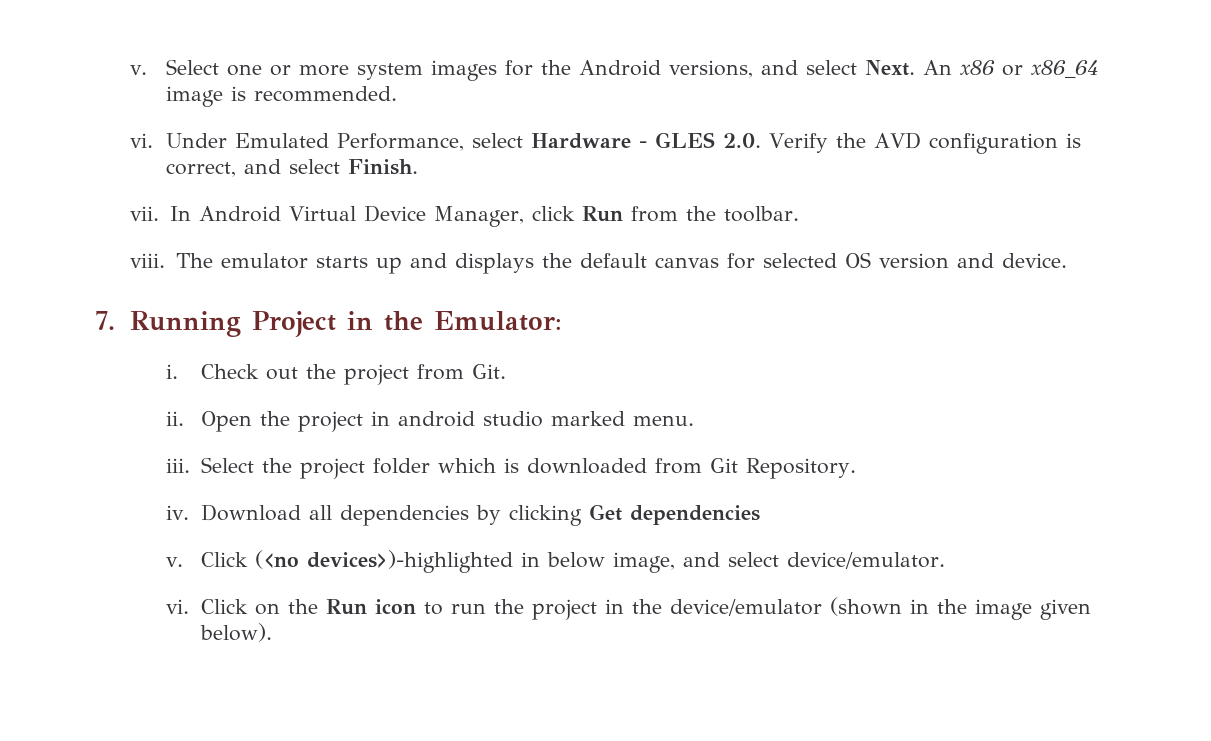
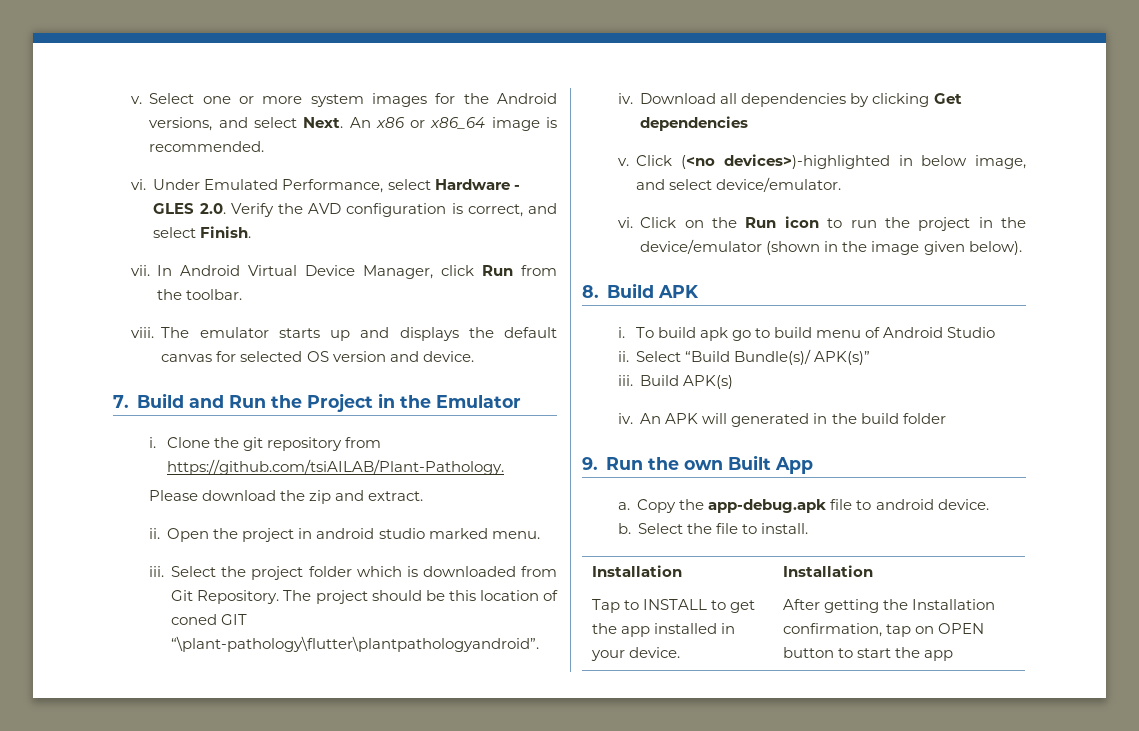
- 7. Running Project in the Emulator:
- i. Check out the project from Git.
+ 7. Build and Run the Project in the Emulator
+ i. Clone the git repository from https://github.com/tsiAILAB/Plant-Pathology.
+ Please download the zip and extract.
+ The project should be this location of coned GIT “\plant-pathology\flutter\plantpathologyandroid”.
+ 8. Build APK
+ i. To build apk go to build menu of Android Studio
+ ii. Select “Build Bundle(s)/ APK(s)”
+ iii. Build APK(s)
+ iv. An APK will generated in the build folder
+ 9. Run the own Built App
+ a. Copy the app-debug.apk file to android device.
+ b. Select the file to install.
+ Installation
+ Tap to INSTALL to get the app installed in your device. | Installation
+ After getting the Installation confirmation, tap on OPEN button to start the app

